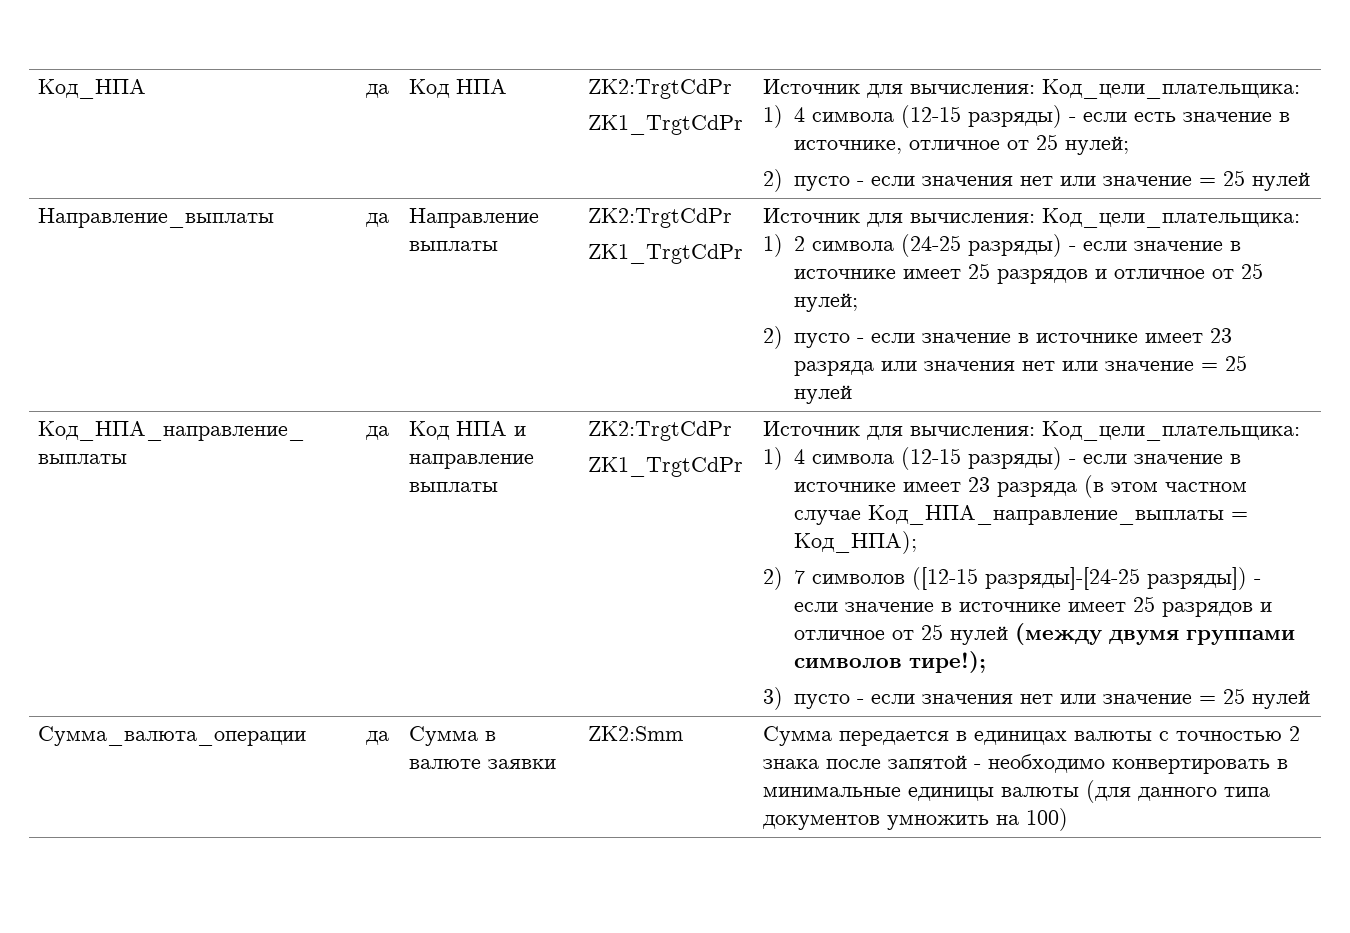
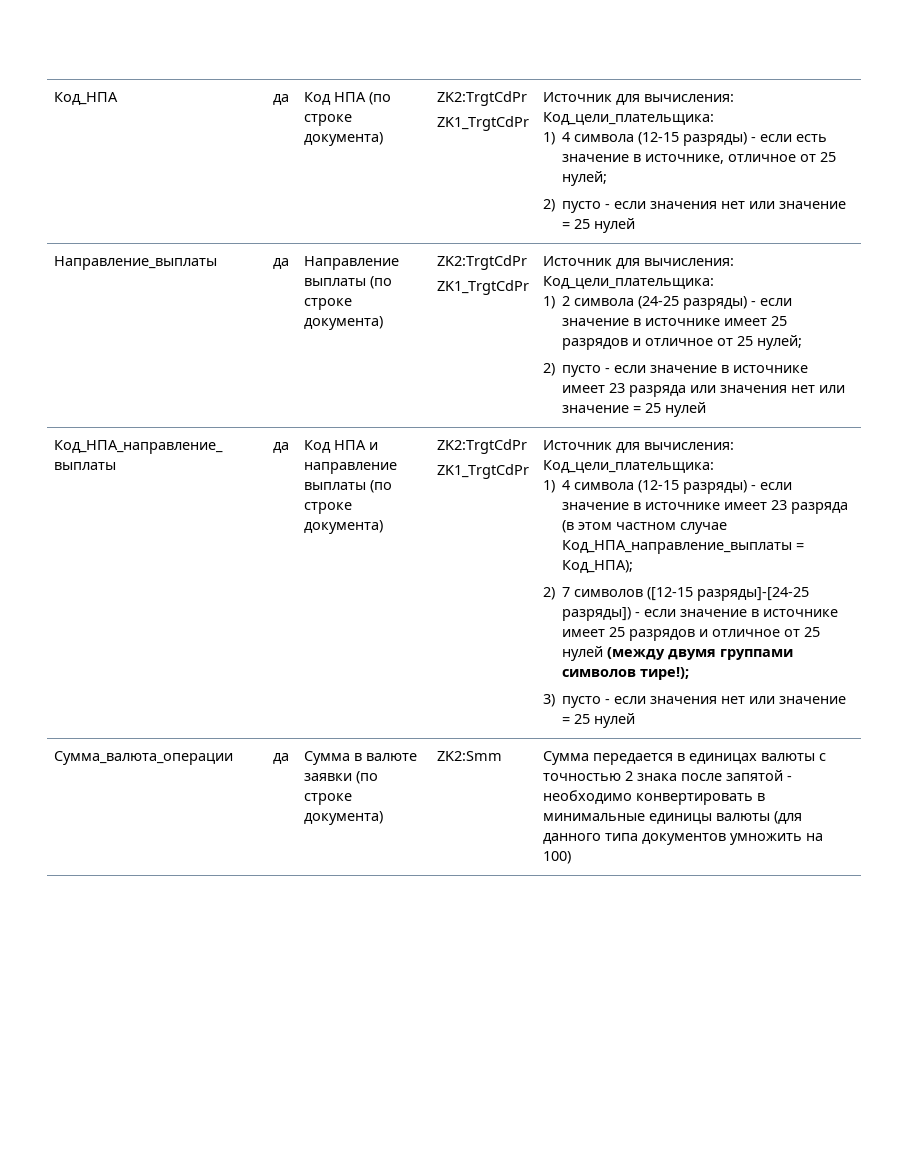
- Код_НПА | да | Код НПА | ZK2:TrgtCdPr
+ Код_НПА | да | Код НПА (по строке документа) | ZK2:TrgtCdPr
- Направление выплаты
+ Направление выплаты (по строке документа)
- Код НПА и направление выплаты
+ Код НПА и направление выплаты (по строке документа)
- Сумма_валюта_операции | да | Сумма в валюте заявки | ZK2:Smm | Сумма передается в единицах валюты с точностью 2 знака после запятой - необходимо конвертировать в минимальные единицы валюты (для данного типа документов умножить на 100)
+ Сумма_валюта_операции | да | Сумма в валюте заявки (по строке документа) | ZK2:Smm | Сумма передается в единицах валюты с точностью 2 знака после запятой - необходимо конвертировать в минимальные единицы валюты (для данного типа документов умножить на 100)

